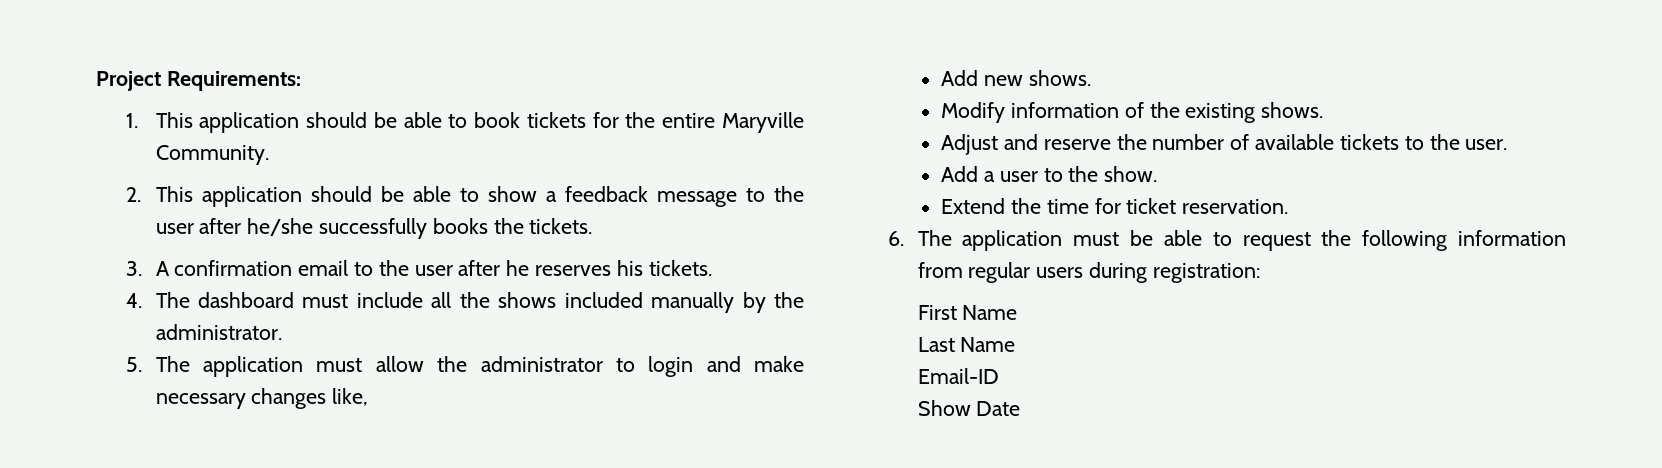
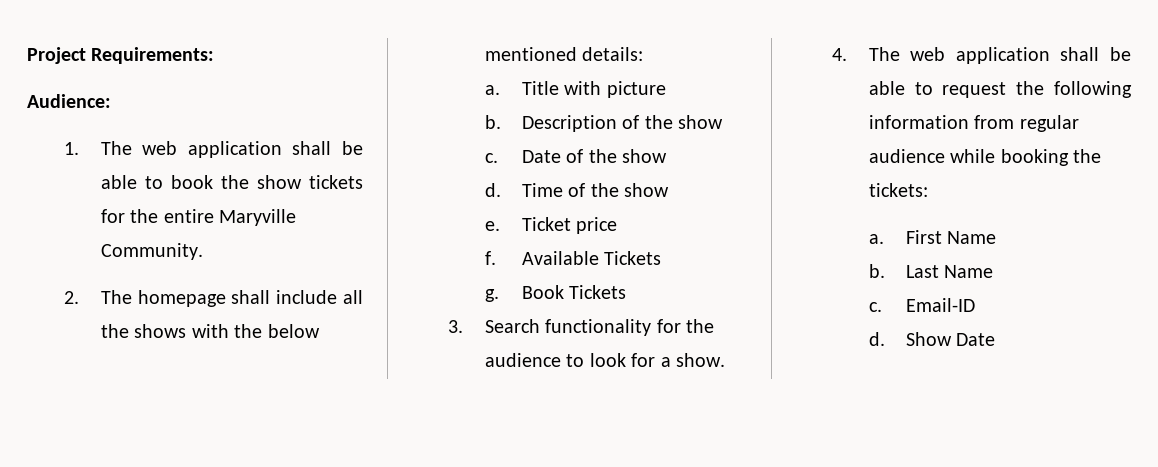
+ Audience:
- 1. This application should be able to book tickets for the entire Maryville Community.
+ 1. The web application shall be able to book the show tickets for the entire Maryville Community.
- 2. This application should be able to show a feedback message to the user after he/she successfully books the tickets.
- 3. A confirmation email to the user after he reserves his tickets.
- 4. The dashboard must include all the shows included manually by the administrator.
- 5. The application must allow the administrator to login and make necessary changes like,
- Add new shows.
- Modify information of the existing shows.
- Adjust and reserve the number of available tickets to the user.
- Add a user to the show.
- Extend the time for ticket reservation.
- 6. The application must be able to request the following information from regular users during registration:
- First Name
- Last Name
- Email-ID
- Show Date
+ 2. The homepage shall include all the shows with the below mentioned details:
+ a. Title with picture
+ b. Description of the show
+ c. Date of the show
+ d. Time of the show
+ e. Ticket price
+ f. Available Tickets
+ g. Book Tickets
+ 3. Search functionality for the audience to look for a show.
+ 4. The web application shall be able to request the following information from regular audience while booking the tickets:
+ a. First Name
+ b. Last Name
+ c. Email-ID
+ d. Show Date

